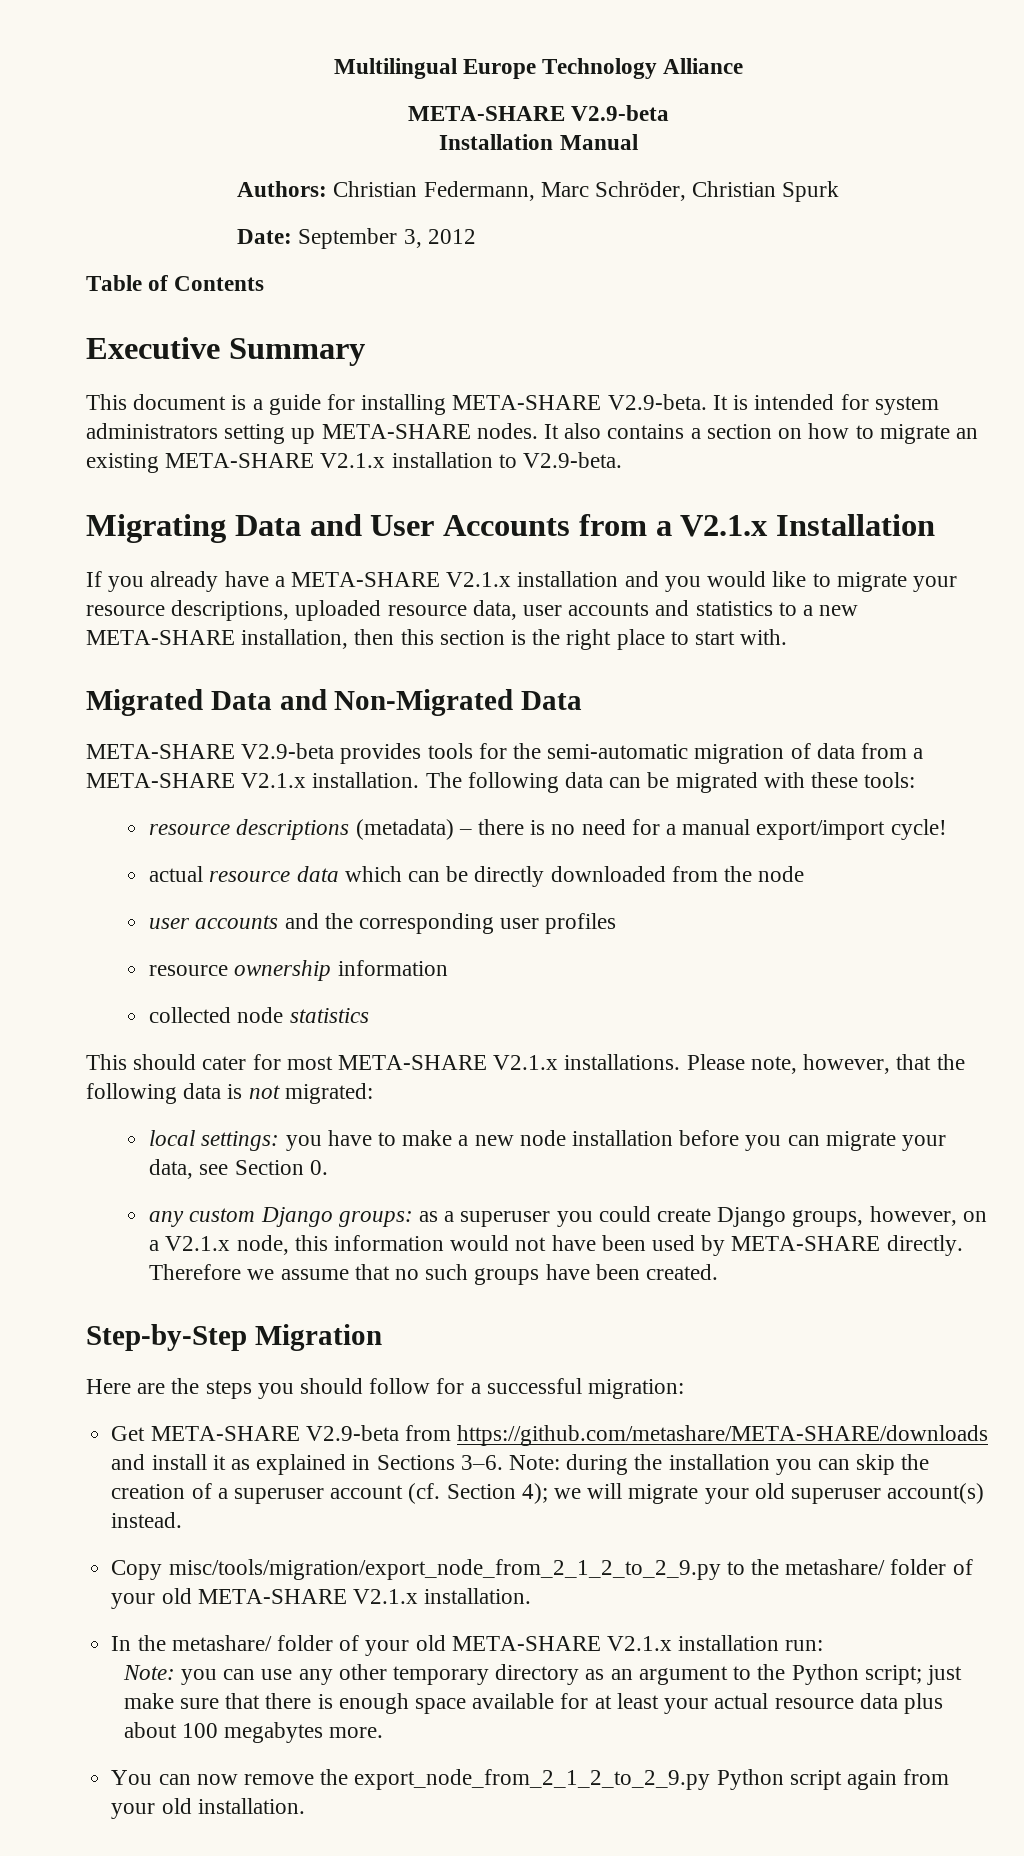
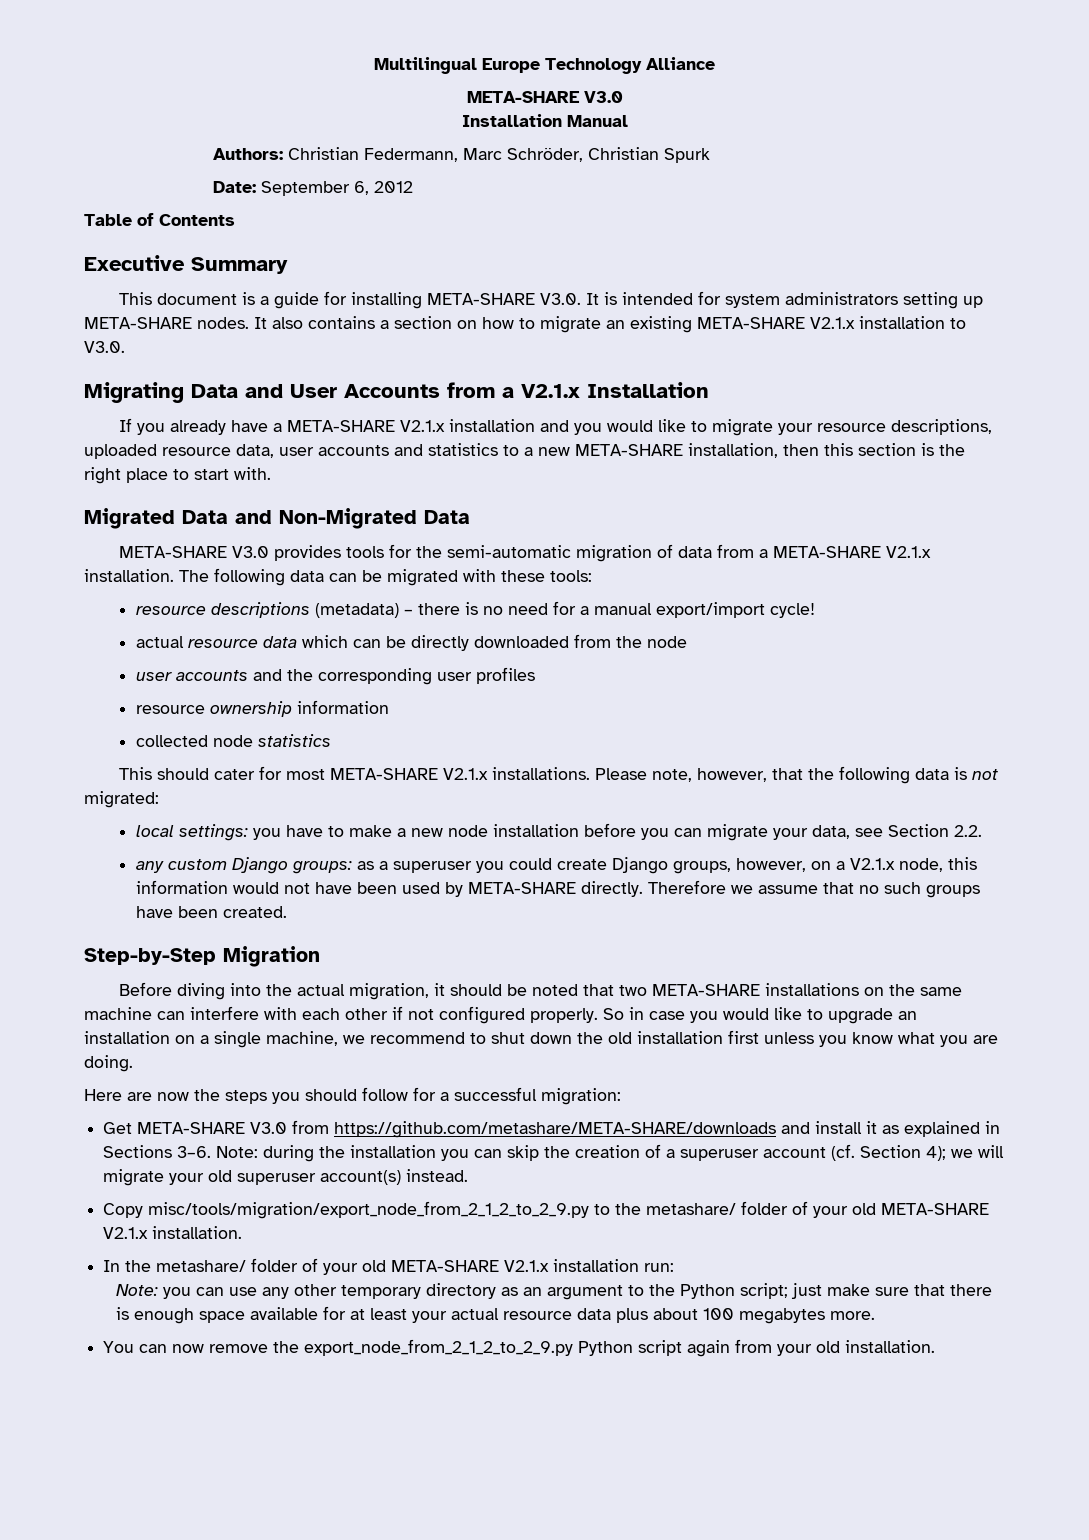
  Multilingual Europe Technology Alliance
- META-SHARE V2.9-beta
+ META-SHARE V3.0
- Date: September 3, 2012
+ Date: September 6, 2012
- This document is a guide for installing META-SHARE V2.9-beta. It is intended for system administrators setting up META-SHARE nodes.
+ This document is a guide for installing META-SHARE V3.0. It is intended for system administrators setting up META-SHARE nodes.
- It also contains a section on how to migrate an existing META-SHARE V2.1.x installation to V2.9-beta.
+ It also contains a section on how to migrate an existing META-SHARE V2.1.x installation to V3.0.
- META-SHARE V2.9-beta provides tools for the semi-automatic migration of data from a META-SHARE V2.1.x installation.
+ META-SHARE V3.0 provides tools for the semi-automatic migration of data from a META-SHARE V2.1.x installation.
- local settings: you have to make a new node installation before you can migrate your data, see Section 0.
+ local settings: you have to make a new node installation before you can migrate your data, see Section 2.2.
+ Before diving into the actual migration, it should be noted that two META-SHARE installations on the same machine can interfere with each other if not configured properly. So in case you would like to upgrade an installation on a single machine, we recommend to shut down the old installation first unless you know what you are doing.
- Here are the steps you should follow for a successful migration:
+ Here are now the steps you should follow for a successful migration:
- Get META-SHARE V2.9-beta from https://github.com/metashare/META-SHARE/downloads and install it as explained in Sections 3–6.
+ Get META-SHARE V3.0 from https://github.com/metashare/META-SHARE/downloads and install it as explained in Sections 3–6.

